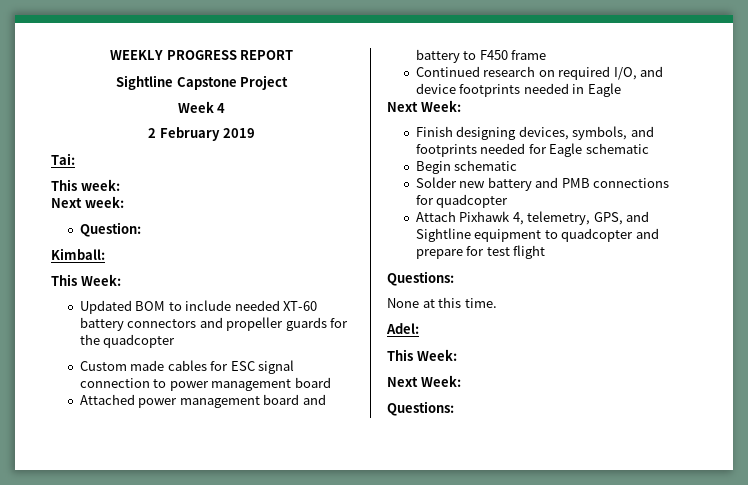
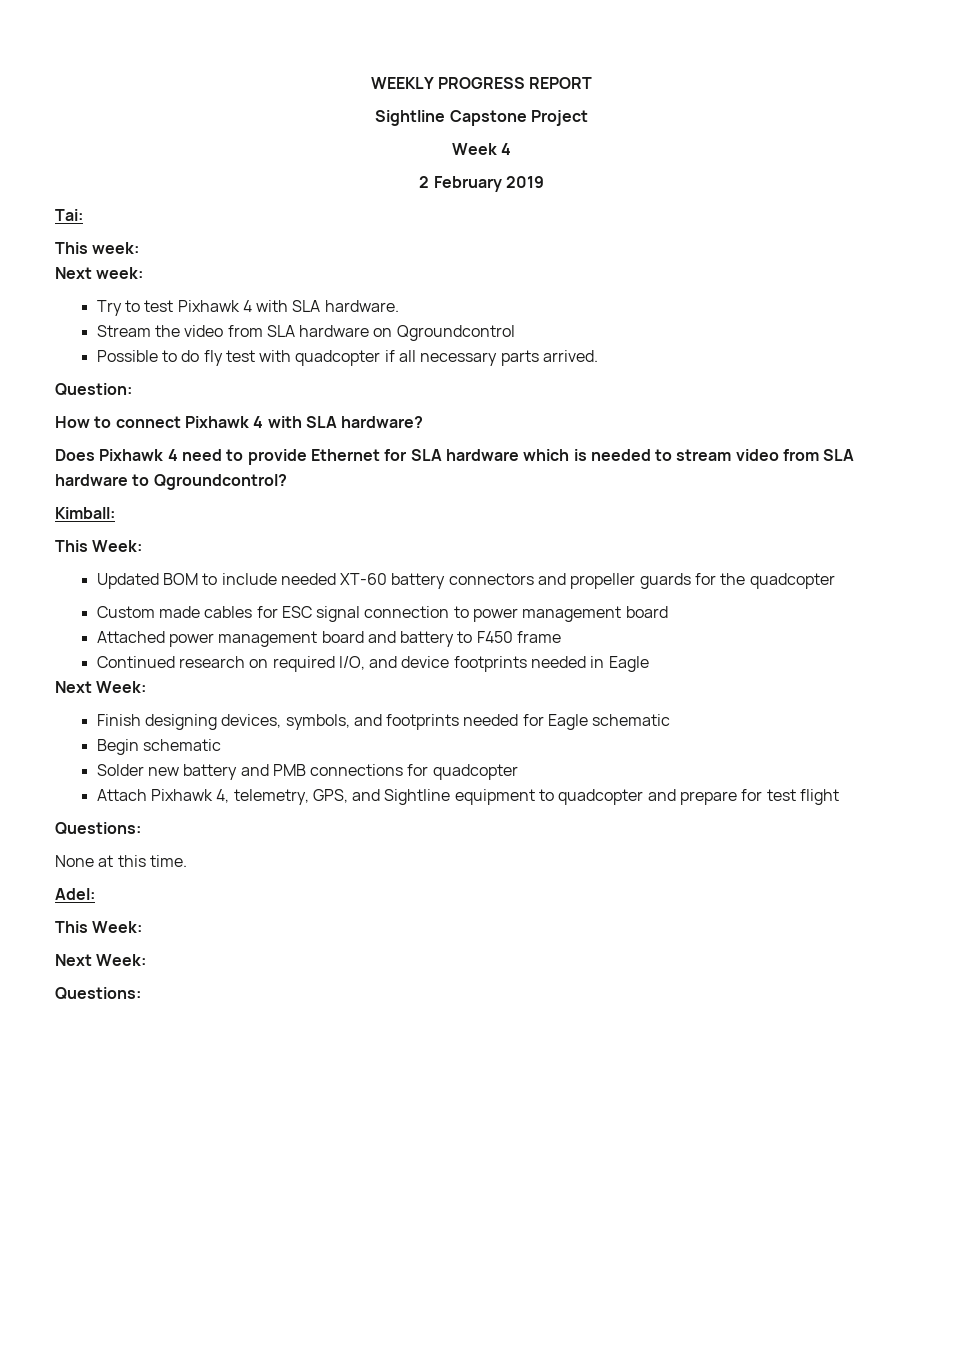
+ Try to test Pixhawk 4 with SLA hardware.
+ Stream the video from SLA hardware on Qgroundcontrol
+ Possible to do fly test with quadcopter if all necessary parts arrived.
  Question:
+ How to connect Pixhawk 4 with SLA hardware?
+ Does Pixhawk 4 need to provide Ethernet for SLA hardware which is needed to stream video from SLA hardware to Qgroundcontrol?

